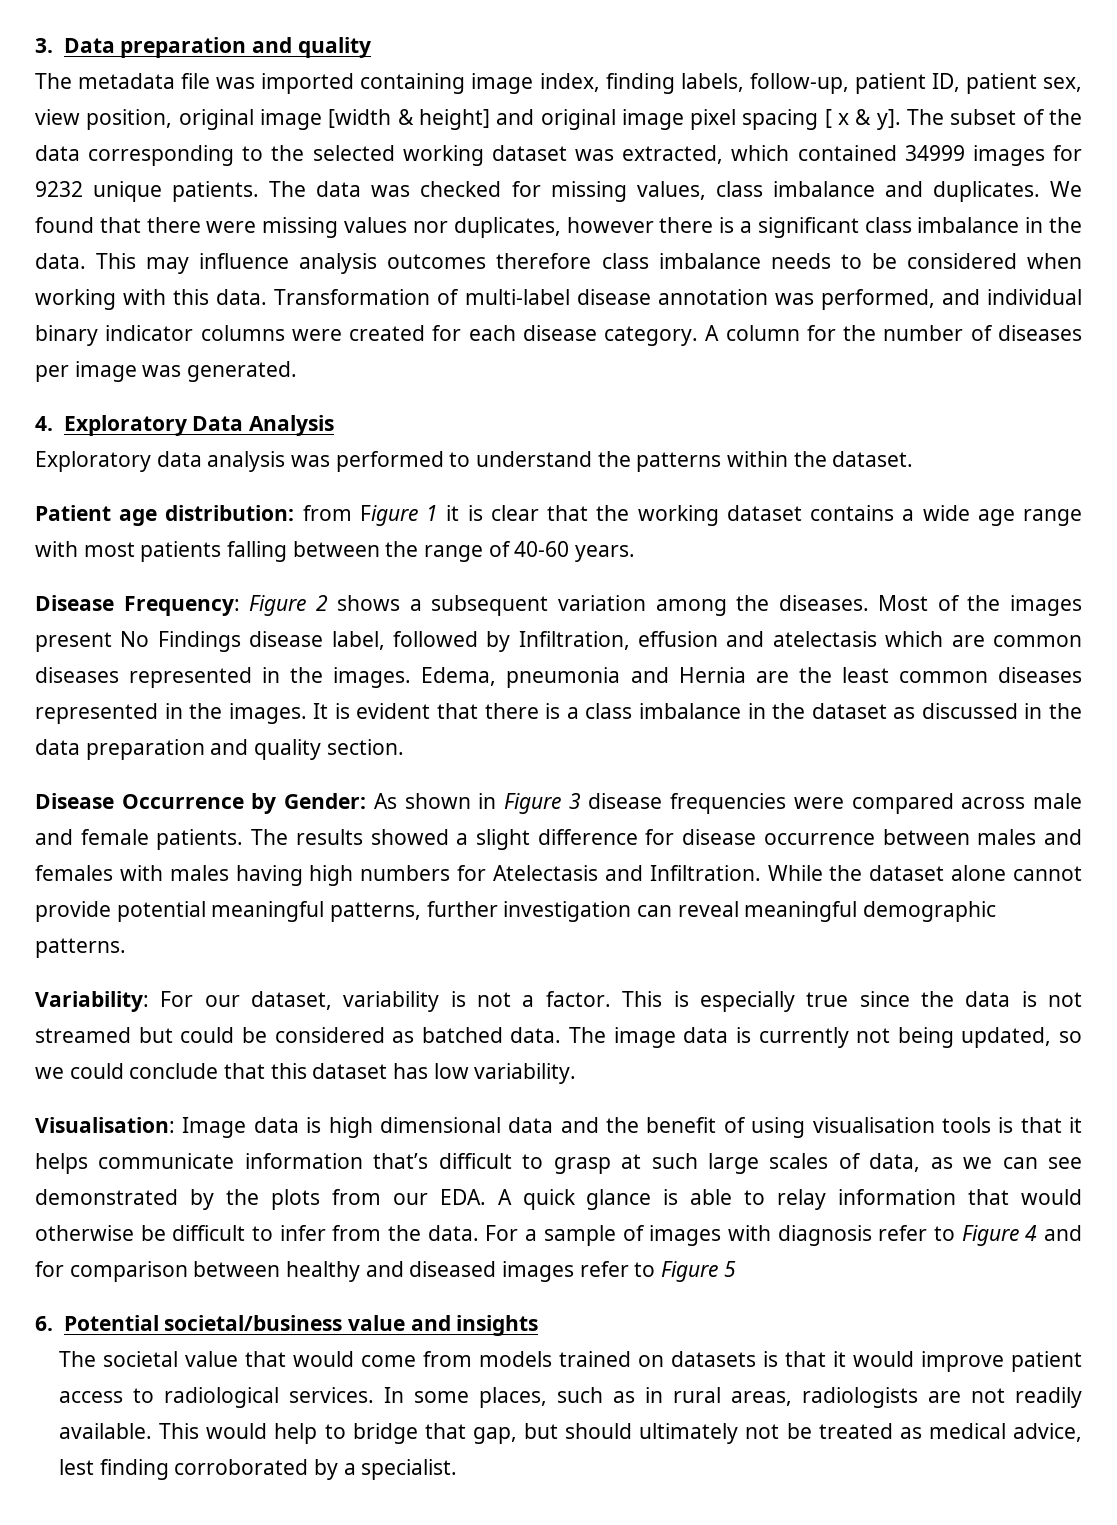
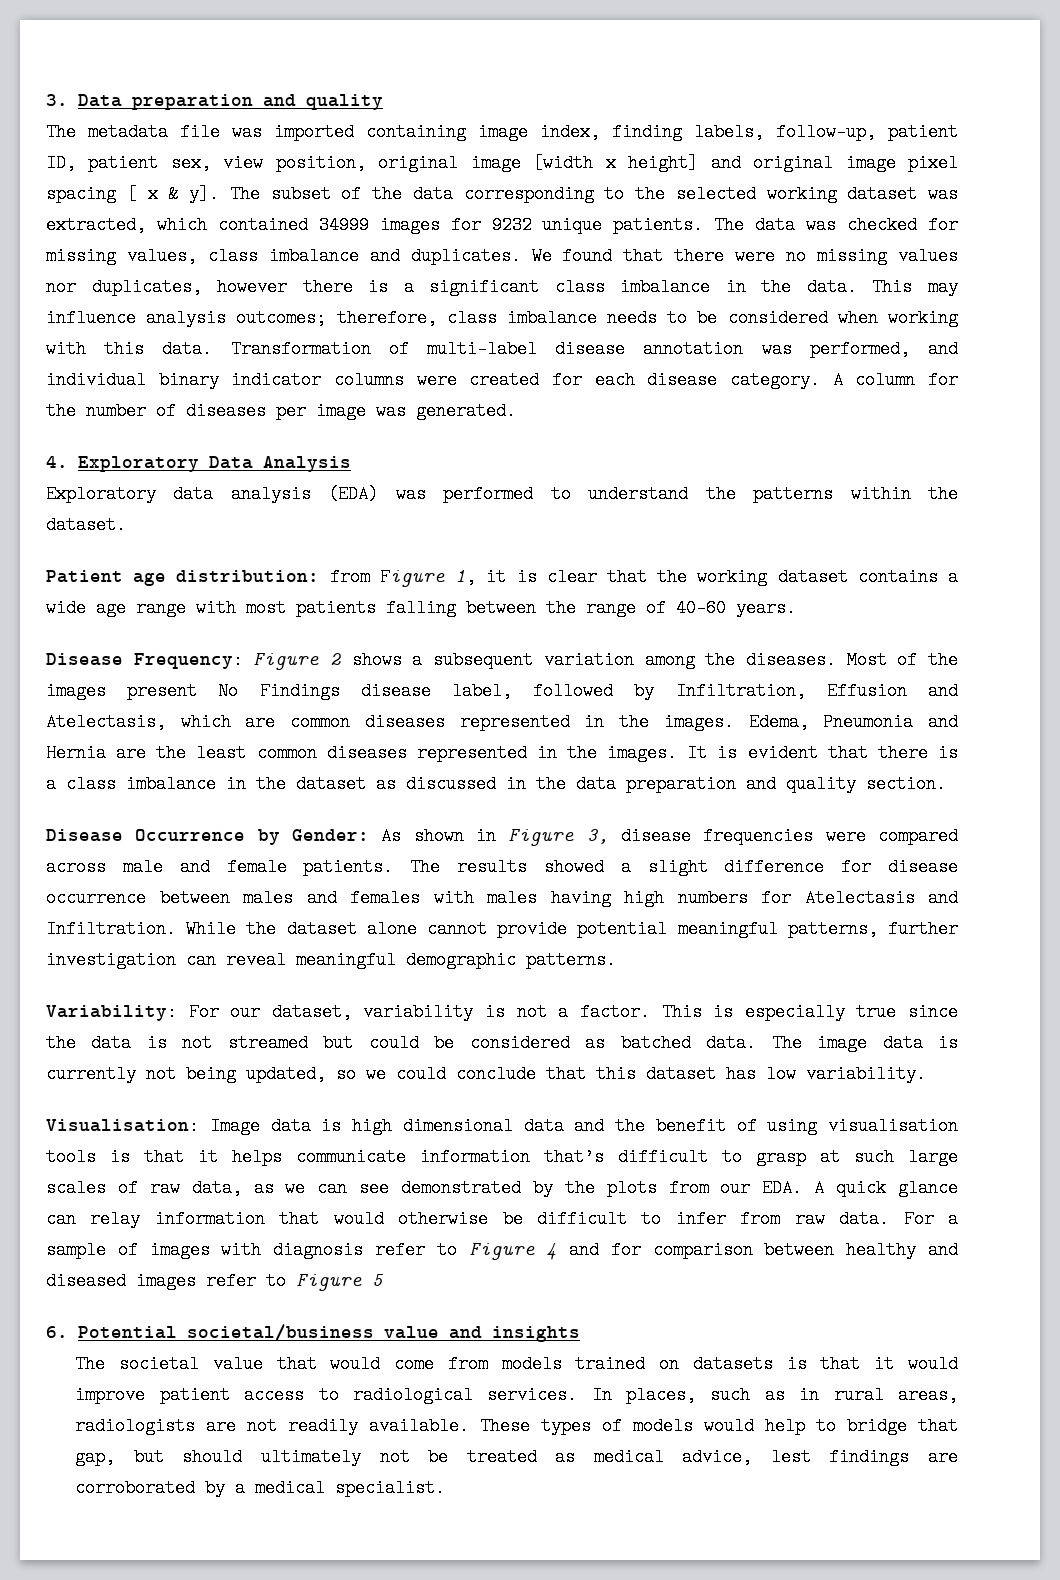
- The metadata file was imported containing image index, finding labels, follow-up, patient ID, patient sex, view position, original image [width & height] and original image pixel spacing [ x & y].
+ The metadata file was imported containing image index, finding labels, follow-up, patient ID, patient sex, view position, original image [width x height] and original image pixel spacing [ x & y].
- We found that there were missing values nor duplicates, however there is a significant class imbalance in the data.
+ We found that there were no missing values nor duplicates, however there is a significant class imbalance in the data.
- This may influence analysis outcomes therefore class imbalance needs to be considered when working with this data.
+ This may influence analysis outcomes; therefore, class imbalance needs to be considered when working with this data.
- Exploratory data analysis was performed to understand the patterns within the dataset.
+ Exploratory data analysis (EDA) was performed to understand the patterns within the dataset.
- Patient age distribution: from Figure 1 it is clear that the working dataset contains a wide age range with most patients falling between the range of 40-60 years.
+ Patient age distribution: from Figure 1, it is clear that the working dataset contains a wide age range with most patients falling between the range of 40-60 years.
- Most of the images present No Findings disease label, followed by Infiltration, effusion and atelectasis which are common diseases represented in the images.
+ Most of the images present No Findings disease label, followed by Infiltration, Effusion and Atelectasis, which are common diseases represented in the images.
- Edema, pneumonia and Hernia are the least common diseases represented in the images.
+ Edema, Pneumonia and Hernia are the least common diseases represented in the images.
- Disease Occurrence by Gender: As shown in Figure 3 disease frequencies were compared across male and female patients.
+ Disease Occurrence by Gender: As shown in Figure 3, disease frequencies were compared across male and female patients.
- Visualisation: Image data is high dimensional data and the benefit of using visualisation tools is that it helps communicate information that’s difficult to grasp at such large scales of data, as we can see demonstrated by the plots from our EDA. A quick glance is able to relay information that would otherwise be difficult to infer from the data.
+ Visualisation: Image data is high dimensional data and the benefit of using visualisation tools is that it helps communicate information that’s difficult to grasp at such large scales of raw data, as we can see demonstrated by the plots from our EDA. A quick glance can relay information that would otherwise be difficult to infer from raw data.
- In some places, such as in rural areas, radiologists are not readily available.
+ In places, such as in rural areas, radiologists are not readily available.
- This would help to bridge that gap, but should ultimately not be treated as medical advice, lest finding corroborated by a specialist.
+ These types of models would help to bridge that gap, but should ultimately not be treated as medical advice, lest findings are corroborated by a medical specialist.

